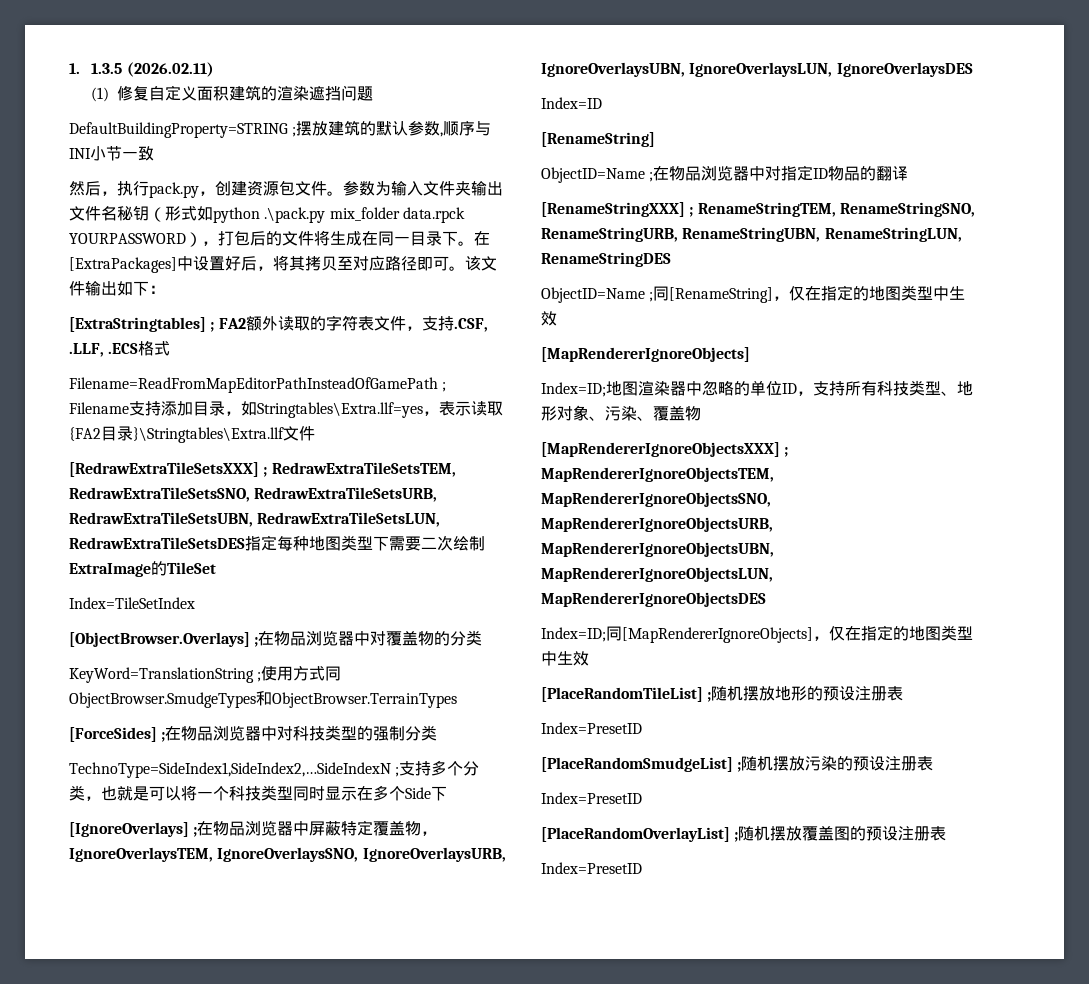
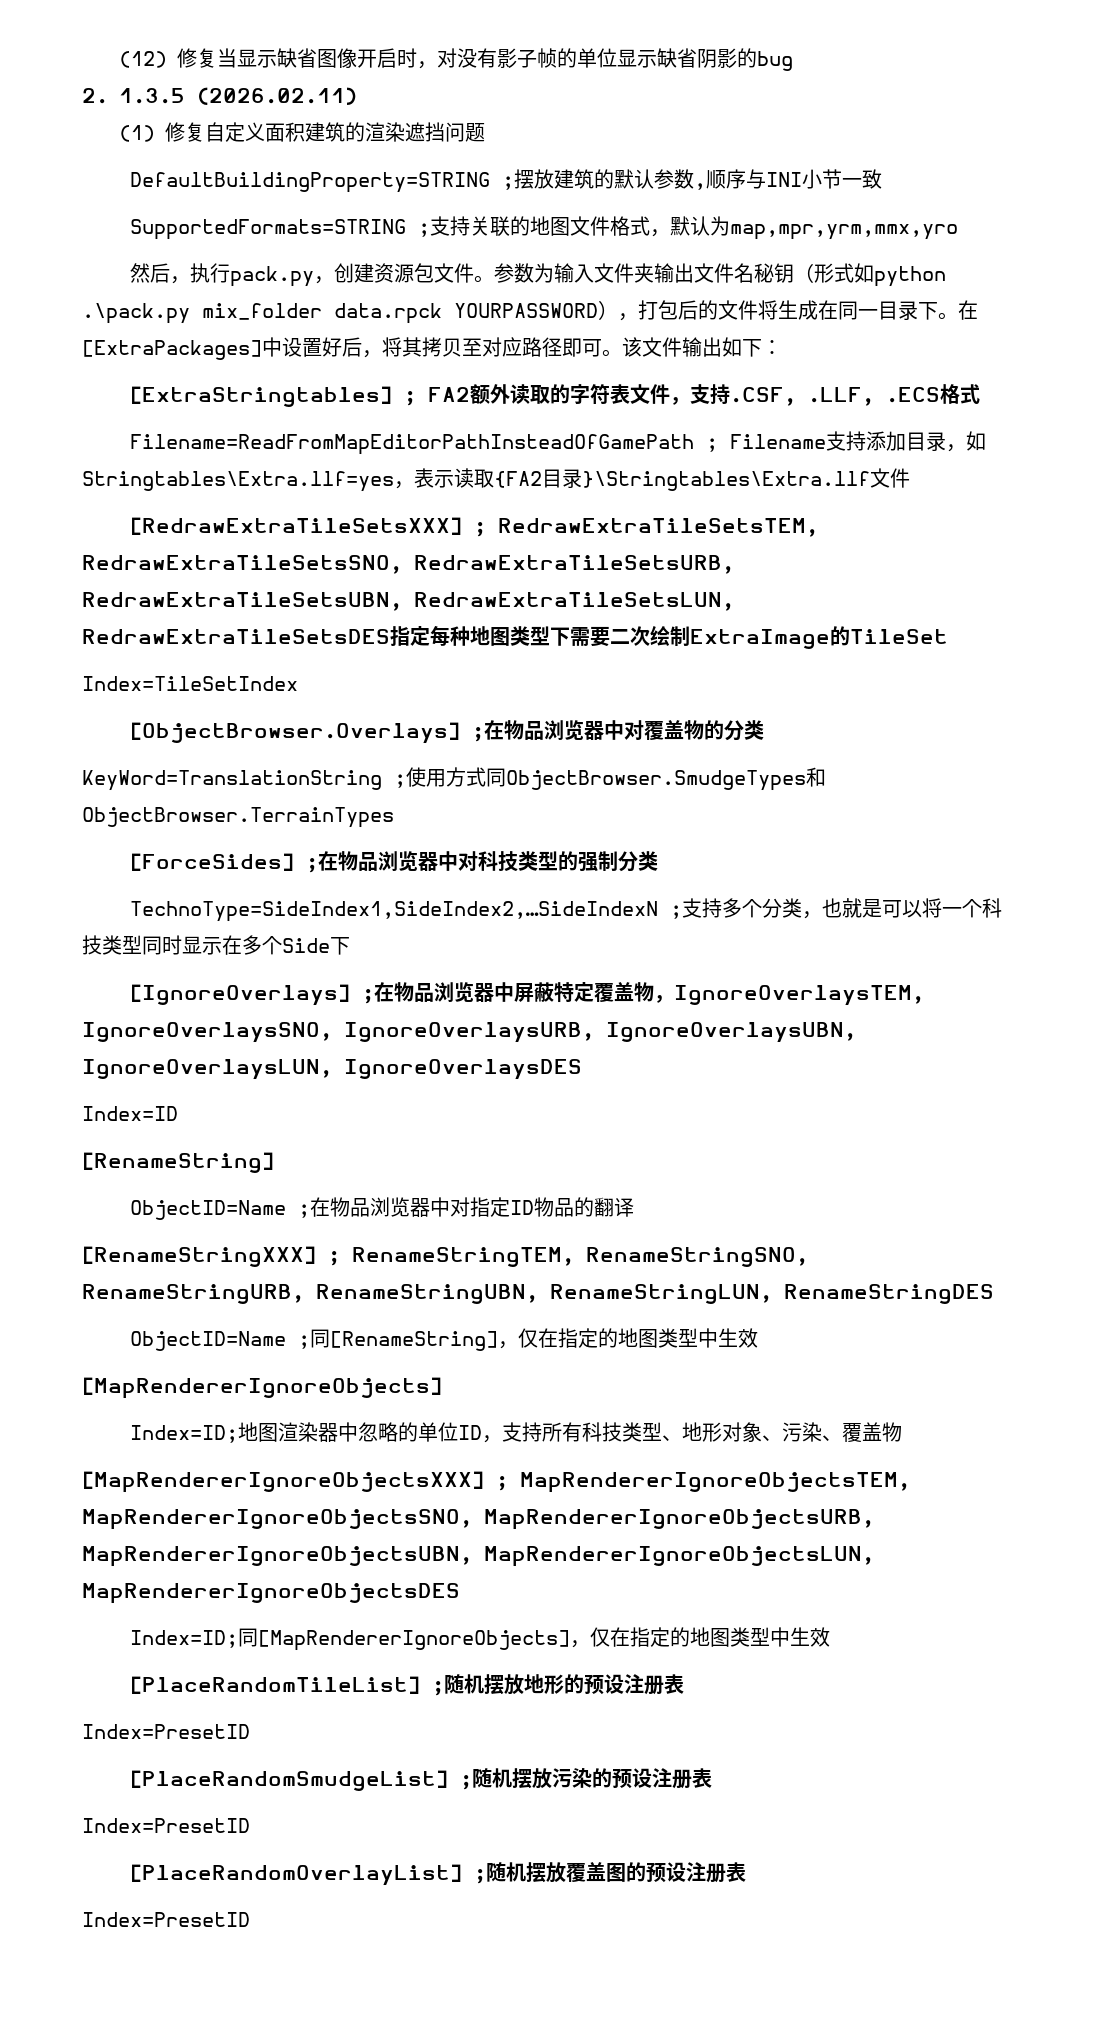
- 1. 1.3.5 (2026.02.11)
+ (12)修复当显示缺省图像开启时，对没有影子帧的单位显示缺省阴影的bug
+ 2. 1.3.5 (2026.02.11)
+ SupportedFormats=STRING ;支持关联的地图文件格式，默认为map,mpr,yrm,mmx,yro

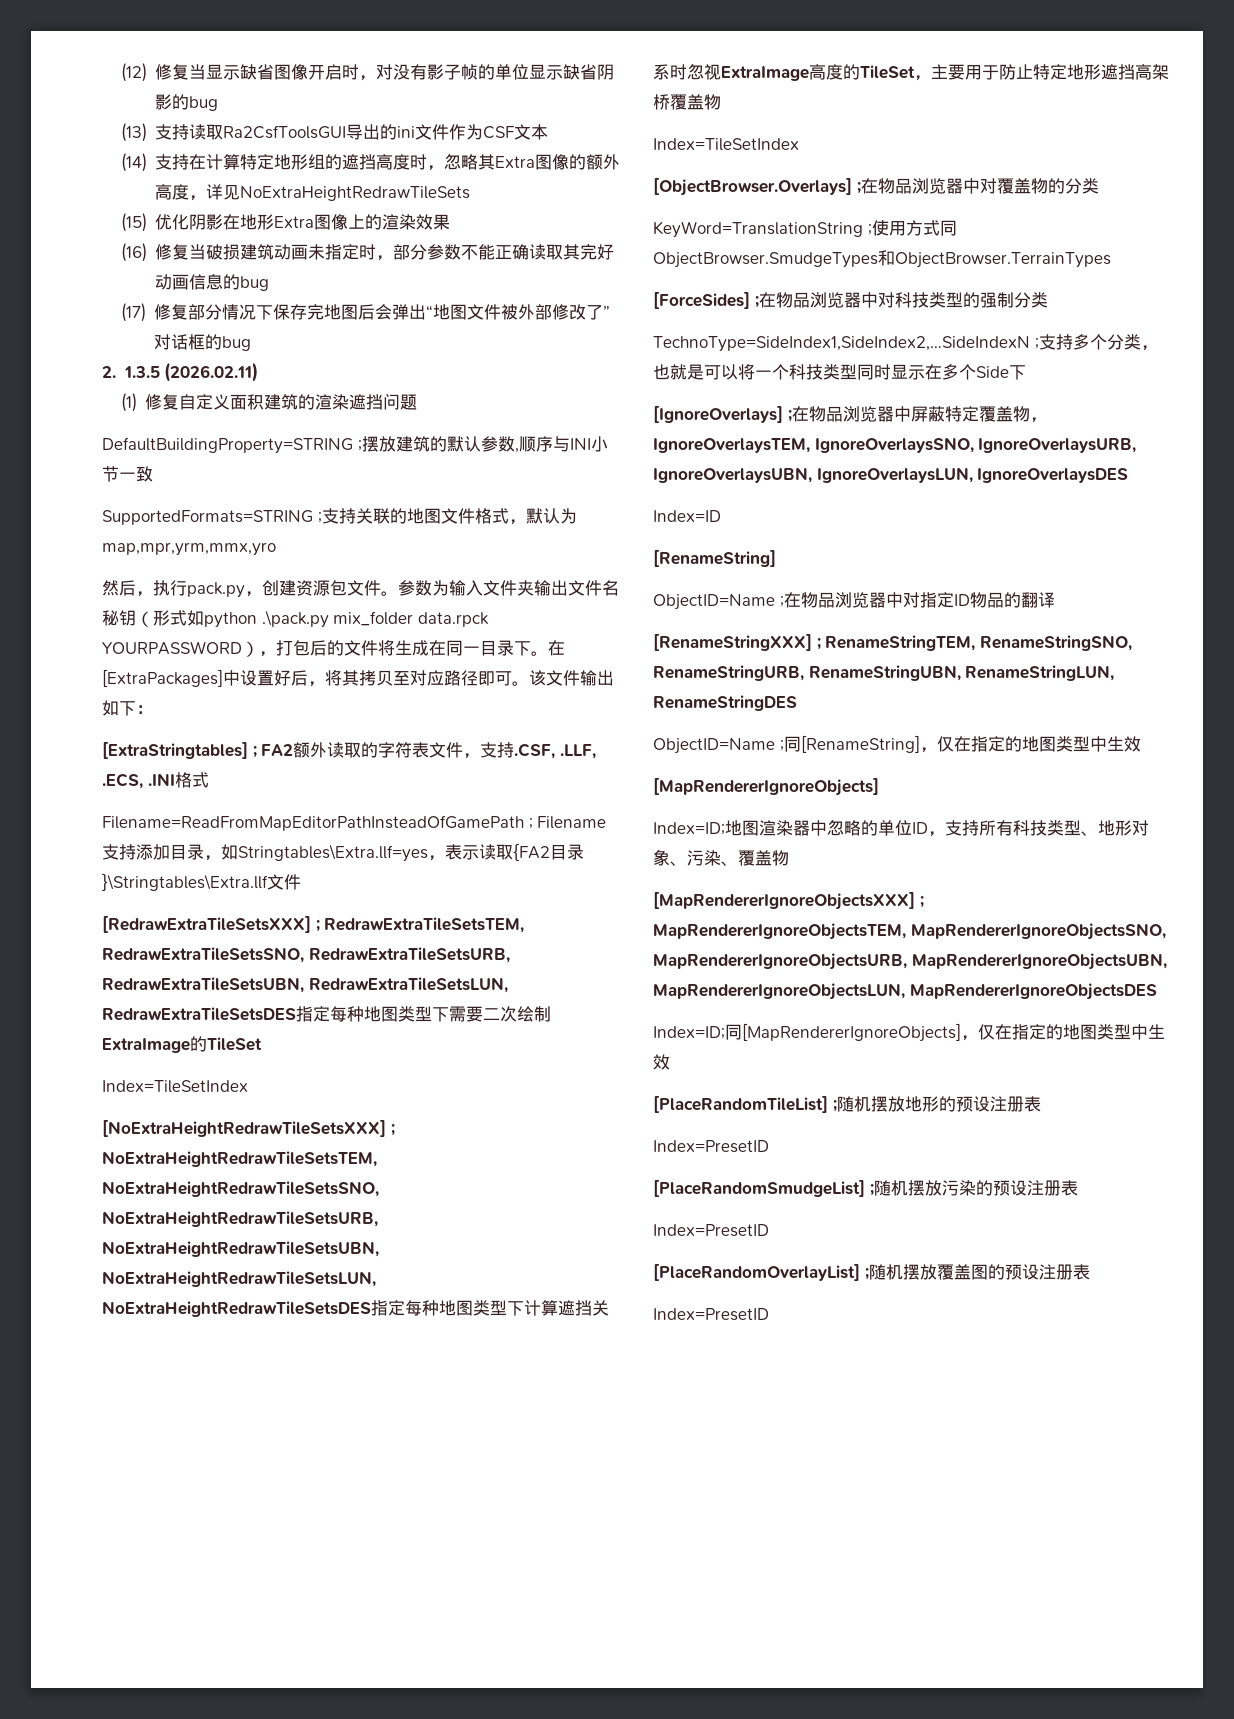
+ (13)支持读取Ra2CsfToolsGUI导出的ini文件作为CSF文本
+ (14)支持在计算特定地形组的遮挡高度时，忽略其Extra图像的额外高度，详见NoExtraHeightRedrawTileSets
+ (15)优化阴影在地形Extra图像上的渲染效果
+ (16)修复当破损建筑动画未指定时，部分参数不能正确读取其完好动画信息的bug
+ (17)修复部分情况下保存完地图后会弹出“地图文件被外部修改了”对话框的bug
- [ExtraStringtables] ; FA2额外读取的字符表文件，支持.CSF, .LLF, .ECS格式
+ [ExtraStringtables] ; FA2额外读取的字符表文件，支持.CSF, .LLF, .ECS, .INI格式
+ [NoExtraHeightRedrawTileSetsXXX] ; NoExtraHeightRedrawTileSetsTEM, NoExtraHeightRedrawTileSetsSNO, NoExtraHeightRedrawTileSetsURB, NoExtraHeightRedrawTileSetsUBN, NoExtraHeightRedrawTileSetsLUN, NoExtraHeightRedrawTileSetsDES指定每种地图类型下计算遮挡关系时忽视ExtraImage高度的TileSet，主要用于防止特定地形遮挡高架桥覆盖物
+ Index=TileSetIndex

